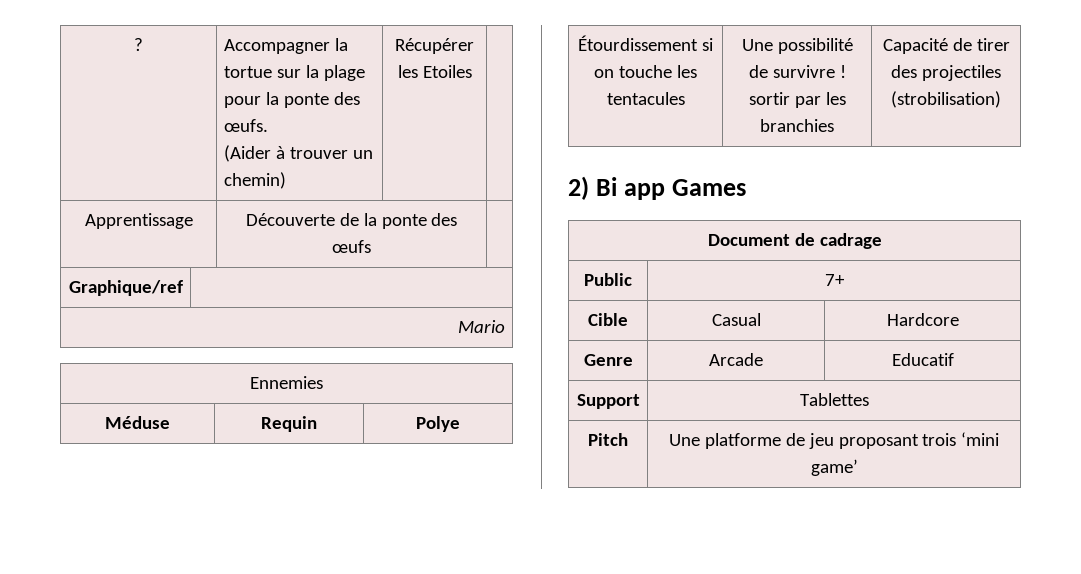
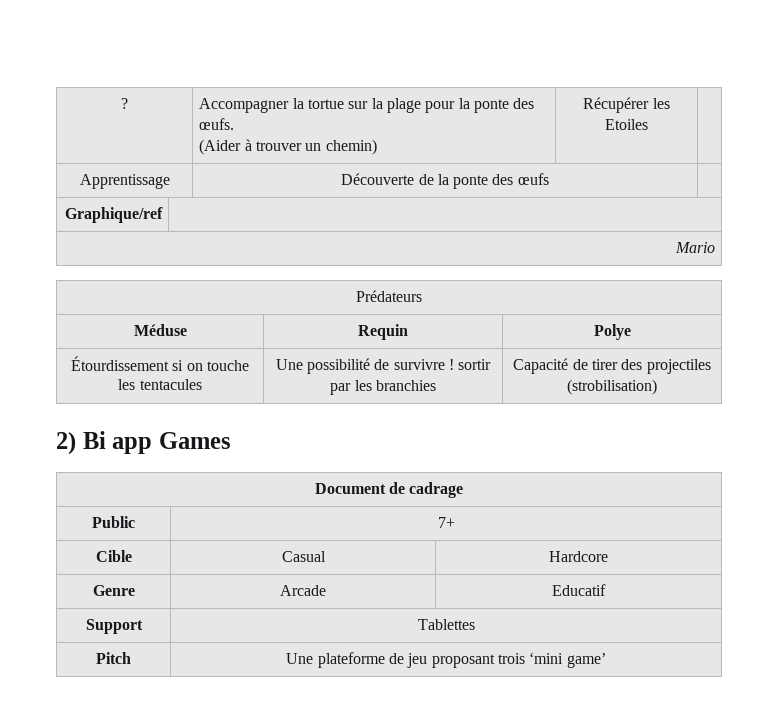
- Ennemies
+ Prédateurs
- Pitch | Une platforme de jeu proposant trois ‘mini game’
+ Pitch | Une plateforme de jeu proposant trois ‘mini game’

